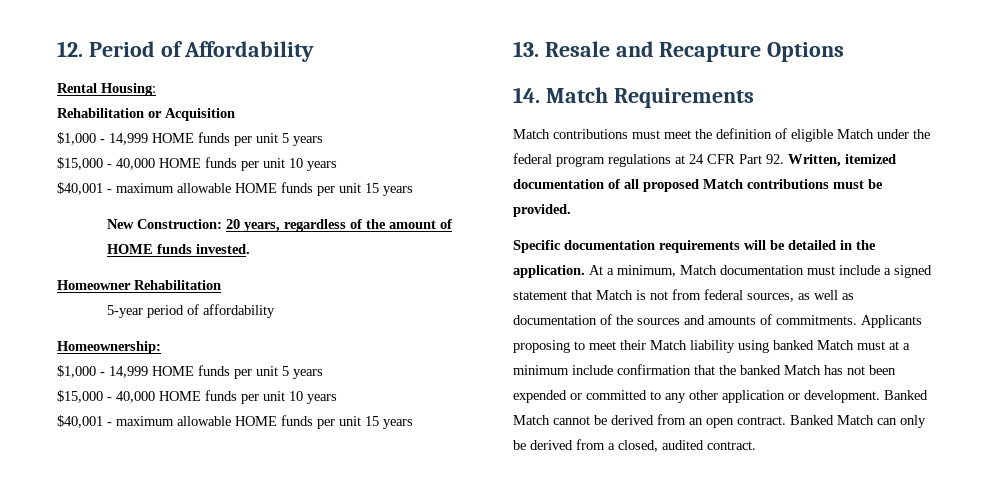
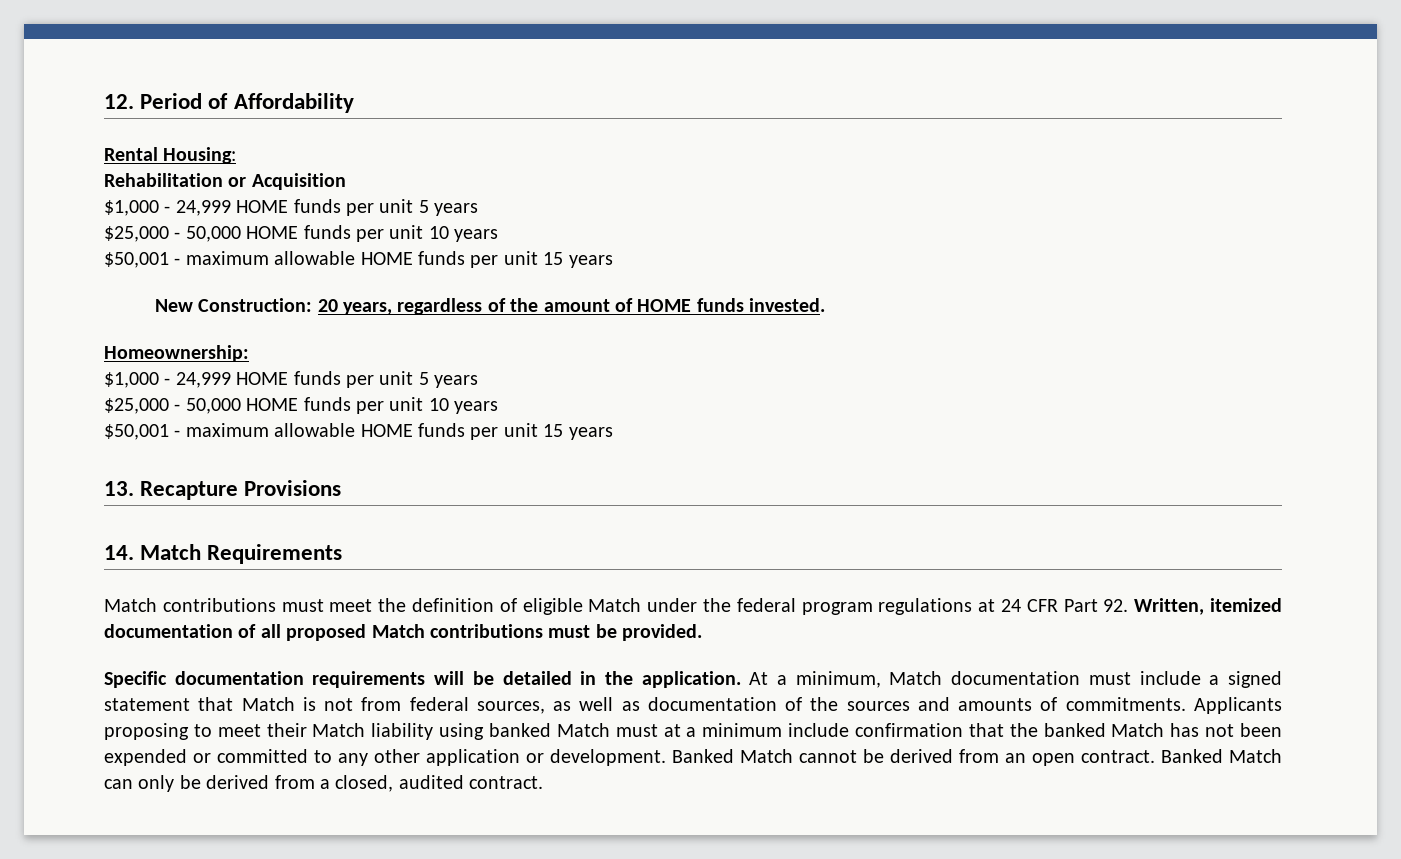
  Rehabilitation or Acquisition
- $1,000 - 14,999 HOME funds per unit 5 years
- $15,000 - 40,000 HOME funds per unit 10 years
- $40,001 - maximum allowable HOME funds per unit 15 years
+ $1,000 - 24,999 HOME funds per unit 5 years
+ $25,000 - 50,000 HOME funds per unit 10 years
+ $50,001 - maximum allowable HOME funds per unit 15 years
- Homeowner Rehabilitation
- 5-year period of affordability
  Homeownership:
- $1,000 - 14,999 HOME funds per unit 5 years
- $15,000 - 40,000 HOME funds per unit 10 years
- $40,001 - maximum allowable HOME funds per unit 15 years
+ $1,000 - 24,999 HOME funds per unit 5 years
+ $25,000 - 50,000 HOME funds per unit 10 years
+ $50,001 - maximum allowable HOME funds per unit 15 years
- 13. Resale and Recapture Options
+ 13. Recapture Provisions

